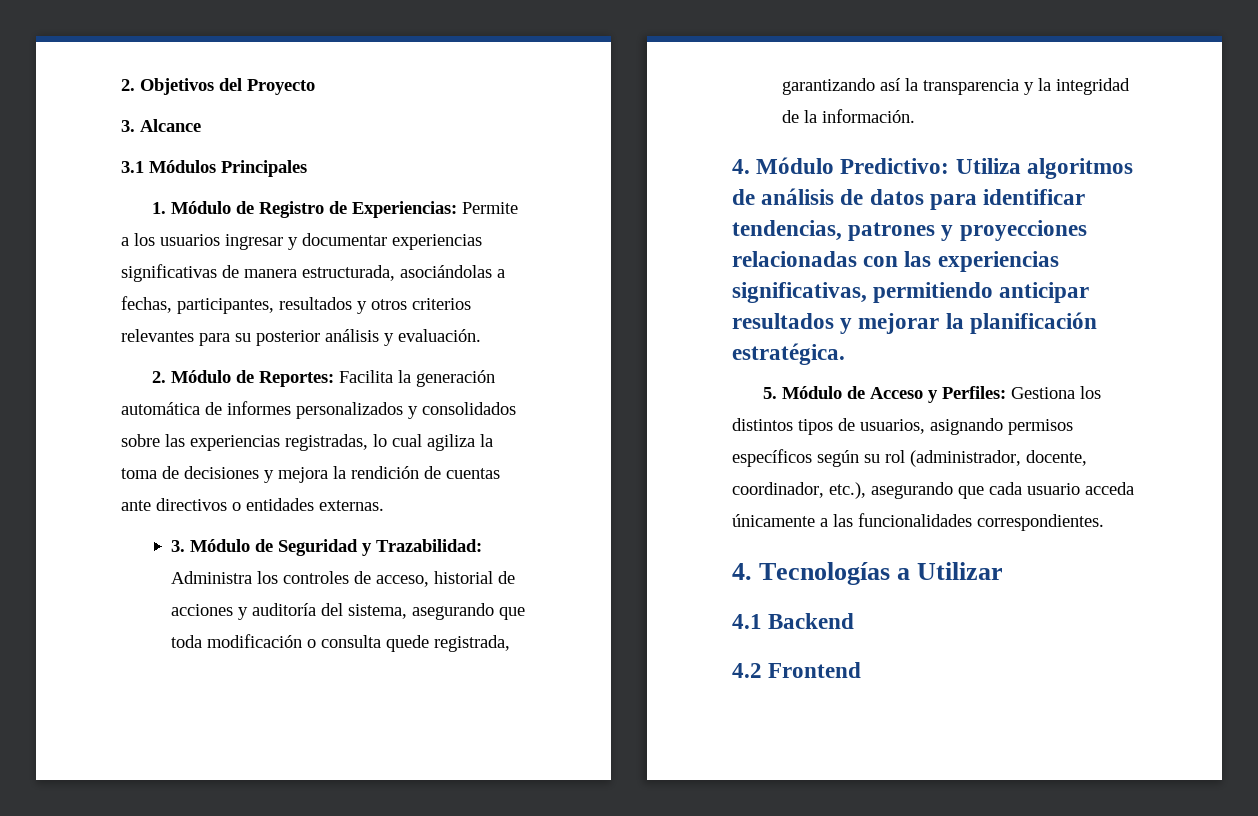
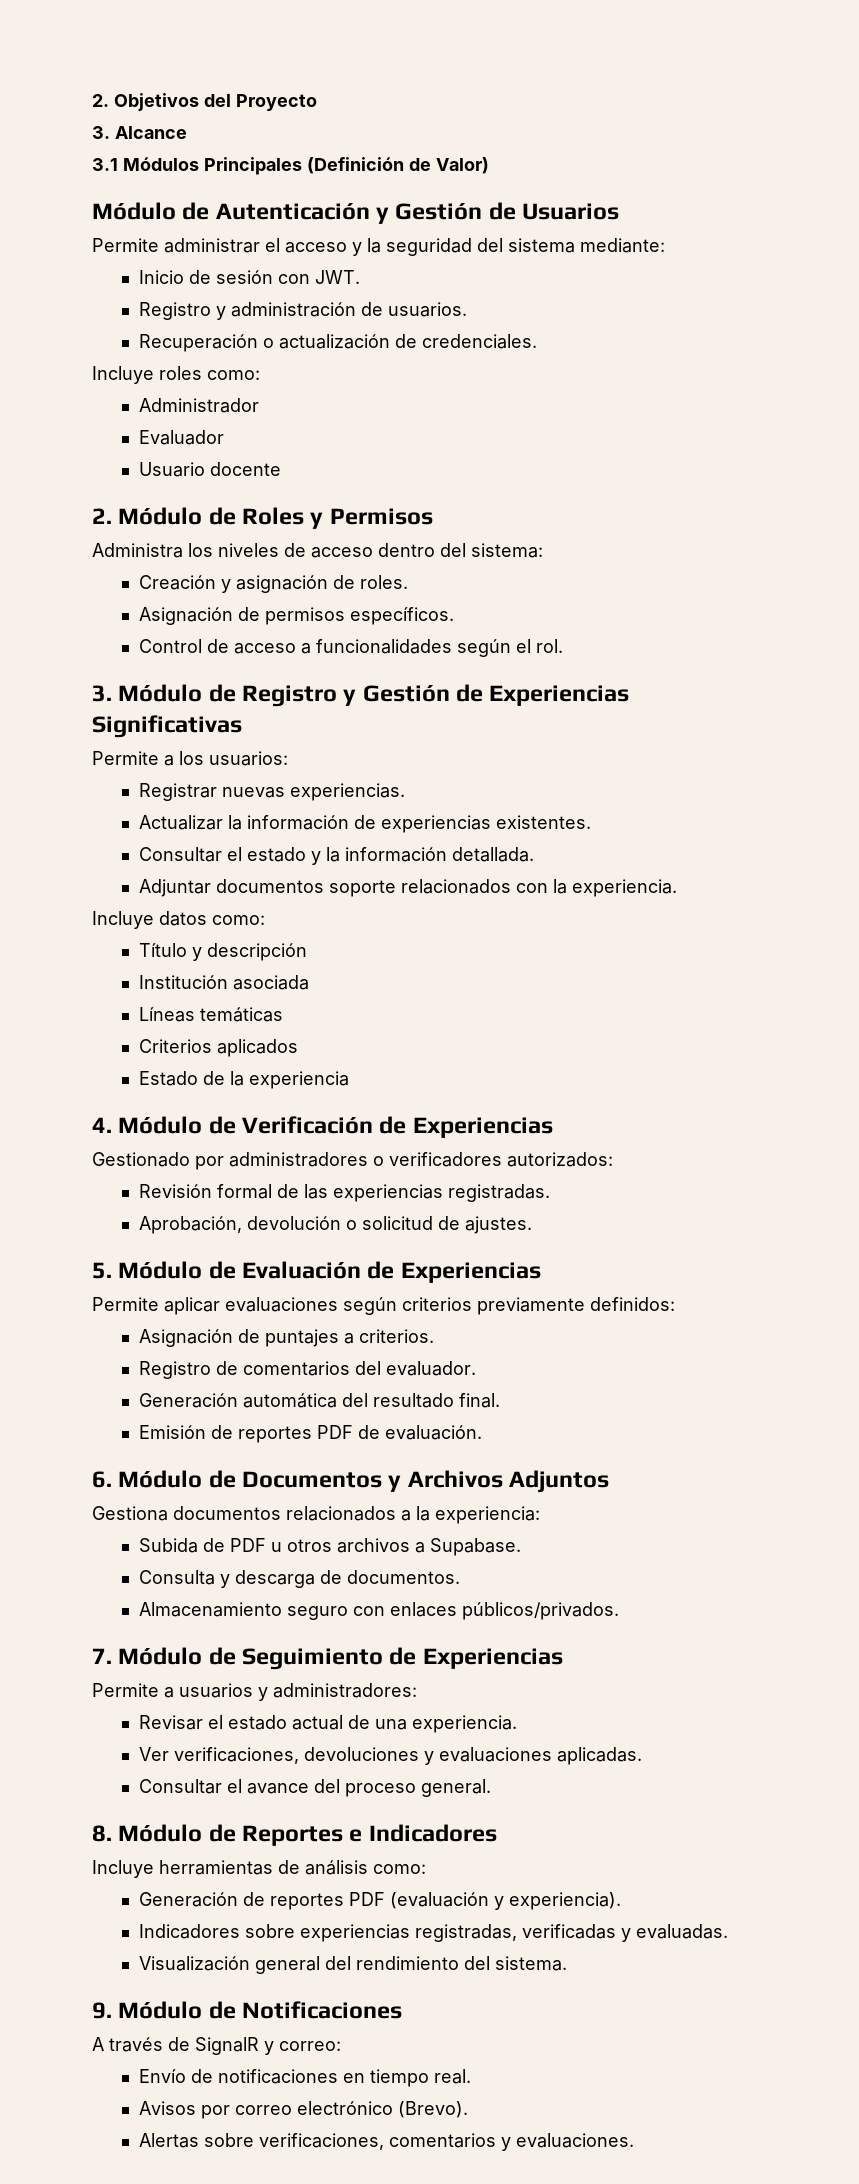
- 3.1 Módulos Principales
- 1. Módulo de Registro de Experiencias: Permite a los usuarios ingresar y documentar experiencias significativas de manera estructurada, asociándolas a fechas, participantes, resultados y otros criterios relevantes para su posterior análisis y evaluación.
- 2. Módulo de Reportes: Facilita la generación automática de informes personalizados y consolidados sobre las experiencias registradas, lo cual agiliza la toma de decisiones y mejora la rendición de cuentas ante directivos o entidades externas.
- 3. Módulo de Seguridad y Trazabilidad: Administra los controles de acceso, historial de acciones y auditoría del sistema, asegurando que toda modificación o consulta quede registrada, garantizando así la transparencia y la integridad de la información.
+ 3.1 Módulos Principales (Definición de Valor)
+ Módulo de Autenticación y Gestión de Usuarios
+ Permite administrar el acceso y la seguridad del sistema mediante:
+ Inicio de sesión con JWT.
+ Registro y administración de usuarios.
+ Recuperación o actualización de credenciales.
+ Incluye roles como:
+ Administrador
+ Evaluador
+ Usuario docente
+ 2. Módulo de Roles y Permisos
+ Administra los niveles de acceso dentro del sistema:
+ Creación y asignación de roles.
+ Asignación de permisos específicos.
+ Control de acceso a funcionalidades según el rol.
+ 3. Módulo de Registro y Gestión de Experiencias Significativas
+ Permite a los usuarios:
+ Registrar nuevas experiencias.
+ Actualizar la información de experiencias existentes.
+ Consultar el estado y la información detallada.
+ Adjuntar documentos soporte relacionados con la experiencia.
+ Incluye datos como:
+ Título y descripción
+ Institución asociada
+ Líneas temáticas
+ Criterios aplicados
+ Estado de la experiencia
- 4. Módulo Predictivo: Utiliza algoritmos de análisis de datos para identificar tendencias, patrones y proyecciones relacionadas con las experiencias significativas, permitiendo anticipar resultados y mejorar la planificación estratégica.
- 5. Módulo de Acceso y Perfiles: Gestiona los distintos tipos de usuarios, asignando permisos específicos según su rol (administrador, docente, coordinador, etc.), asegurando que cada usuario acceda únicamente a las funcionalidades correspondientes.
- 4. Tecnologías a Utilizar
- 4.1 Backend
- 4.2 Frontend
+ 4. Módulo de Verificación de Experiencias
+ Gestionado por administradores o verificadores autorizados:
+ Revisión formal de las experiencias registradas.
+ Aprobación, devolución o solicitud de ajustes.
+ 5. Módulo de Evaluación de Experiencias
+ Permite aplicar evaluaciones según criterios previamente definidos:
+ Asignación de puntajes a criterios.
+ Registro de comentarios del evaluador.
+ Generación automática del resultado final.
+ Emisión de reportes PDF de evaluación.
+ 6. Módulo de Documentos y Archivos Adjuntos
+ Gestiona documentos relacionados a la experiencia:
+ Subida de PDF u otros archivos a Supabase.
+ Consulta y descarga de documentos.
+ Almacenamiento seguro con enlaces públicos/privados.
+ 7. Módulo de Seguimiento de Experiencias
+ Permite a usuarios y administradores:
+ Revisar el estado actual de una experiencia.
+ Ver verificaciones, devoluciones y evaluaciones aplicadas.
+ Consultar el avance del proceso general.
+ 8. Módulo de Reportes e Indicadores
+ Incluye herramientas de análisis como:
+ Generación de reportes PDF (evaluación y experiencia).
+ Indicadores sobre experiencias registradas, verificadas y evaluadas.
+ Visualización general del rendimiento del sistema.
+ 9. Módulo de Notificaciones
+ A través de SignalR y correo:
+ Envío de notificaciones en tiempo real.
+ Avisos por correo electrónico (Brevo).
+ Alertas sobre verificaciones, comentarios y evaluaciones.

